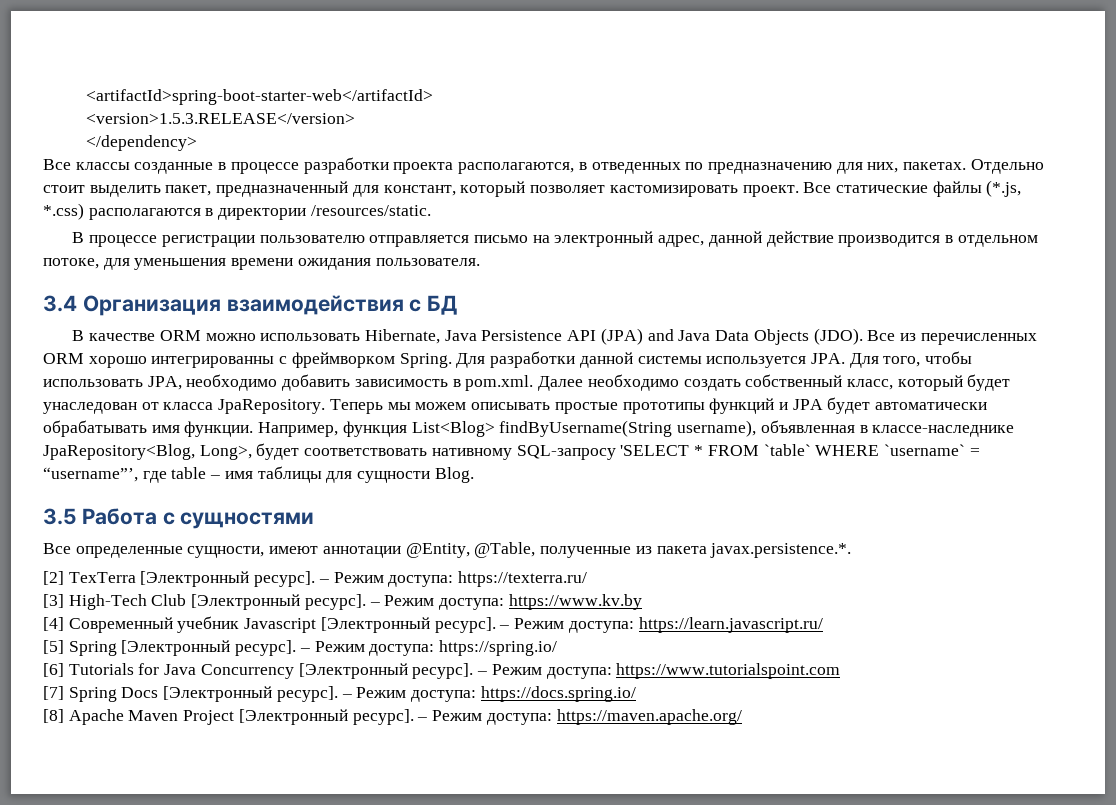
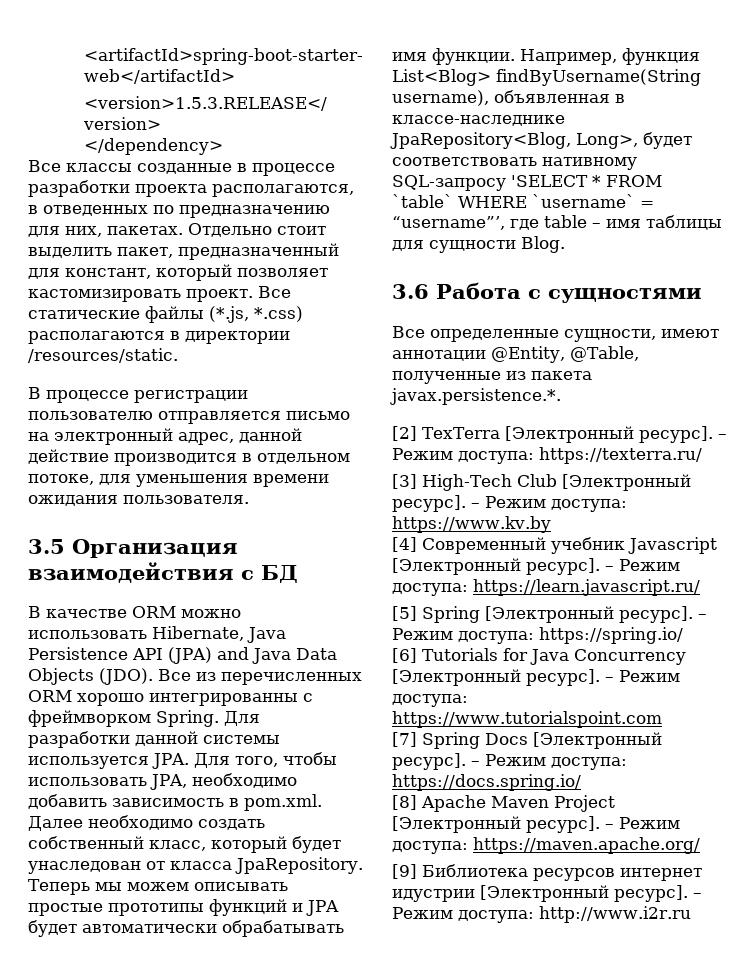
- 3.4 Организация взаимодействия с БД
+ 3.5 Организация взаимодействия с БД
- 3.5 Работа с сущностями
+ 3.6 Работа с сущностями
+ [9] Библиотека ресурсов интернет идустрии [Электронный ресурс]. – Режим доступа: http://www.i2r.ru

